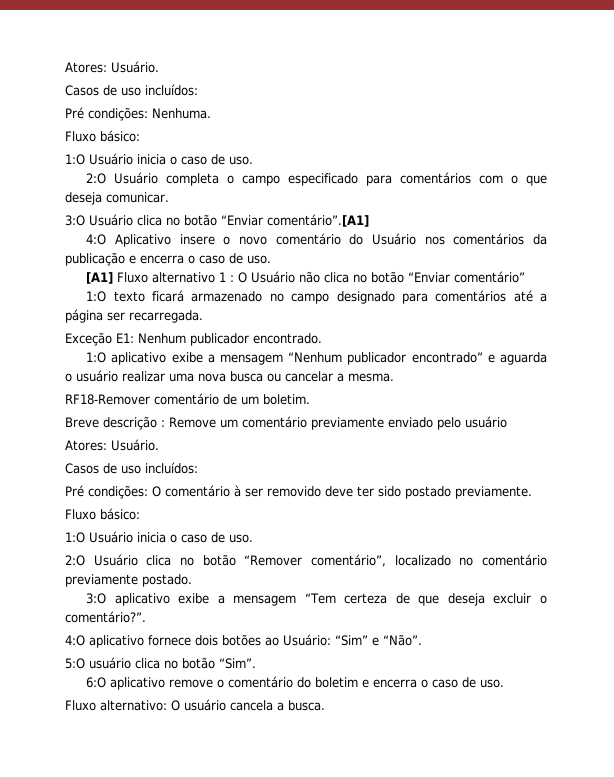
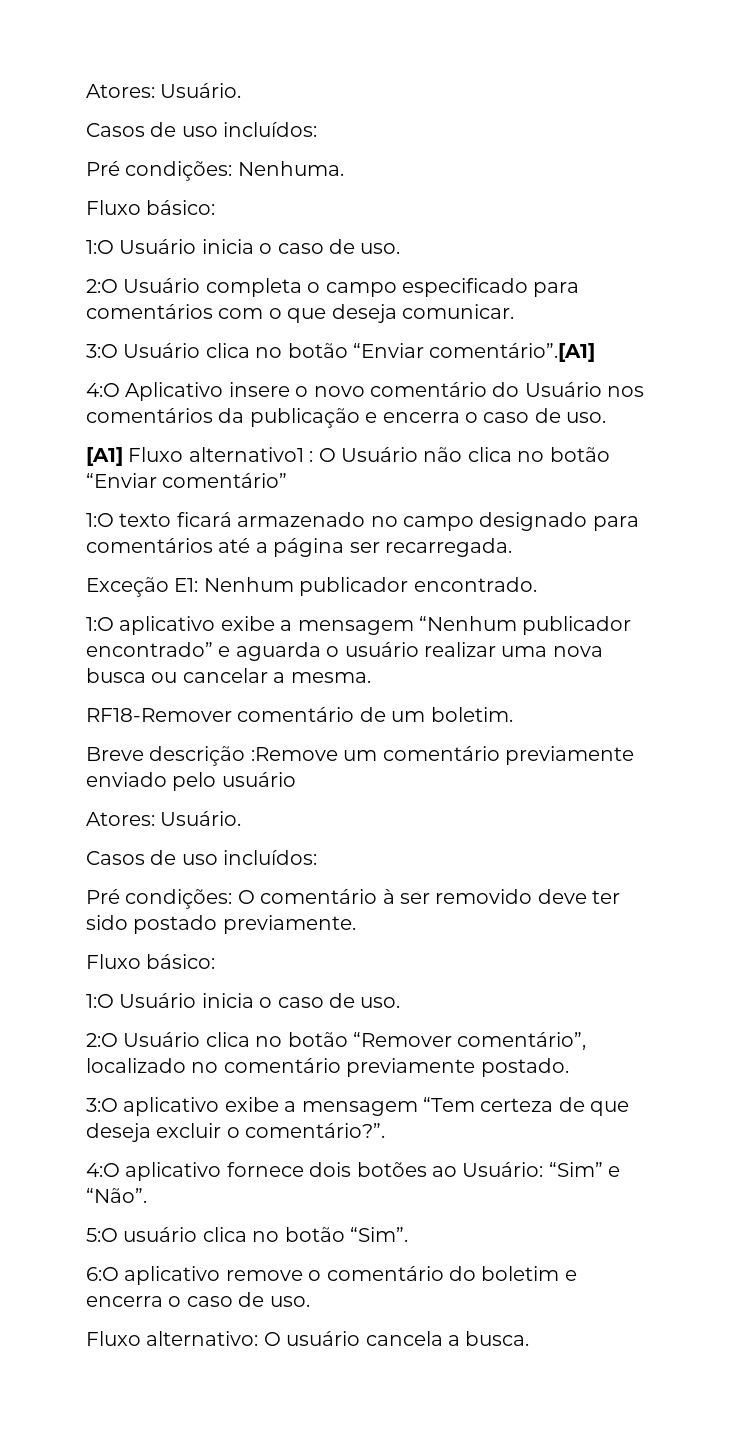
- [A1] Fluxo alternativo 1 : O Usuário não clica no botão “Enviar comentário”
+ [A1] Fluxo alternativo1 : O Usuário não clica no botão “Enviar comentário”
- Breve descrição : Remove um comentário previamente enviado pelo usuário
+ Breve descrição :Remove um comentário previamente enviado pelo usuário

